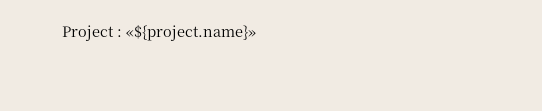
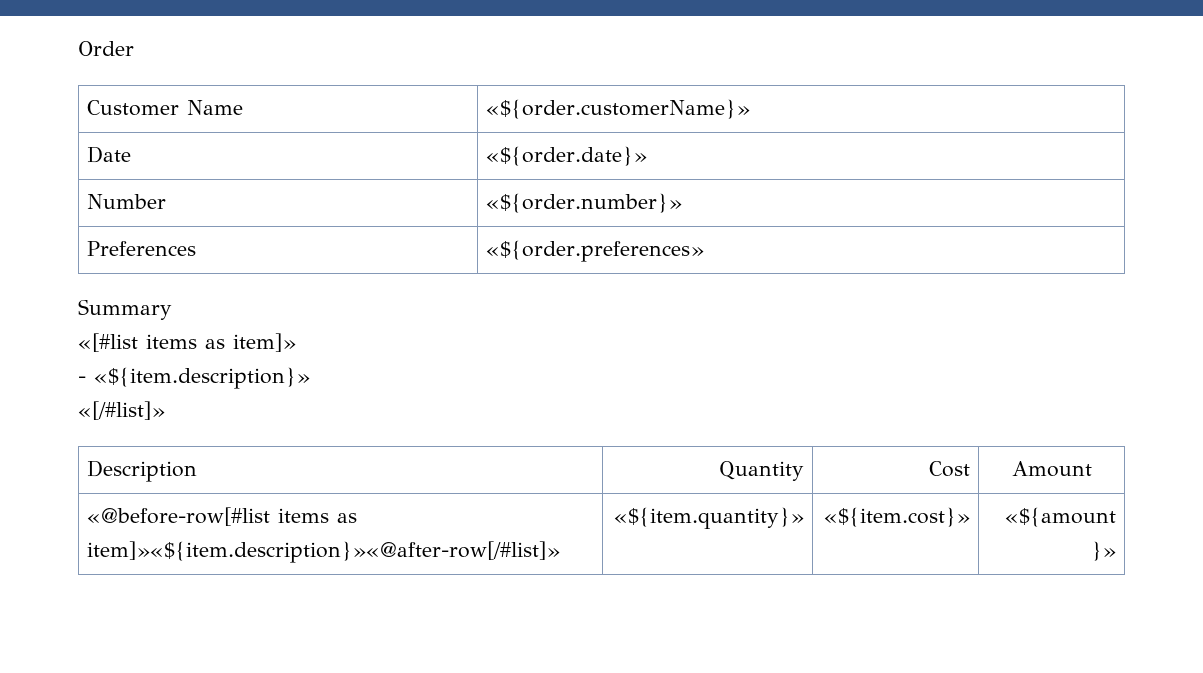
- Project : «${project.name}»
+ Order
+ Customer Name | «${order.customerName}»
+ Date | «${order.date}»
+ Number | «${order.number}»
+ Preferences | «${order.preferences»
+ Summary
+ «[#list items as item]»
+ - «${item.description}»
+ «[/#list]»
+ Description | Quantity | Cost | Amount
+ «@before-row[#list items as item]»«${item.description}»«@after-row[/#list]» | «${item.quantity}» | «${item.cost}» | «${amount }»

